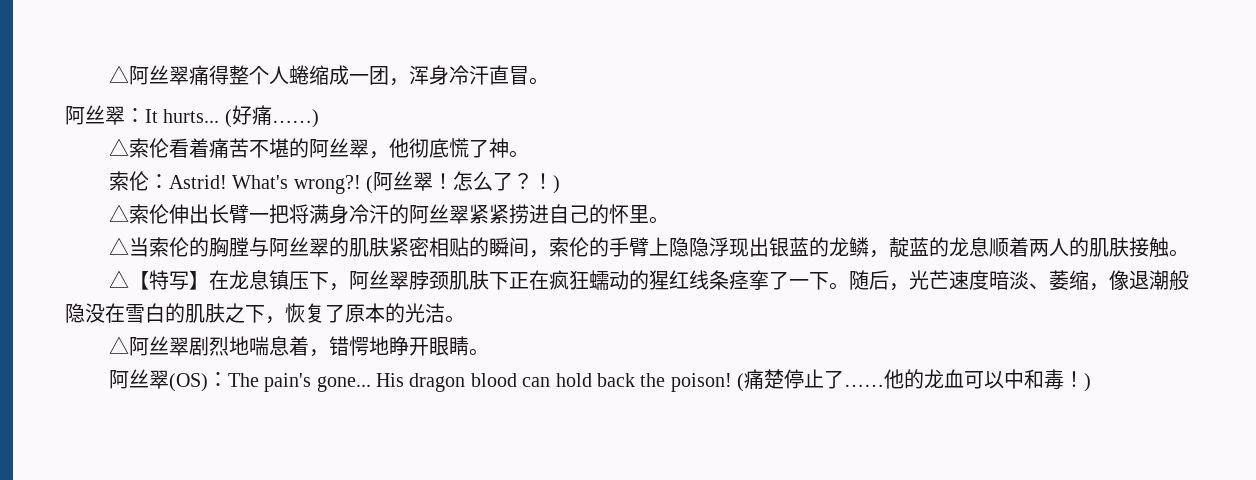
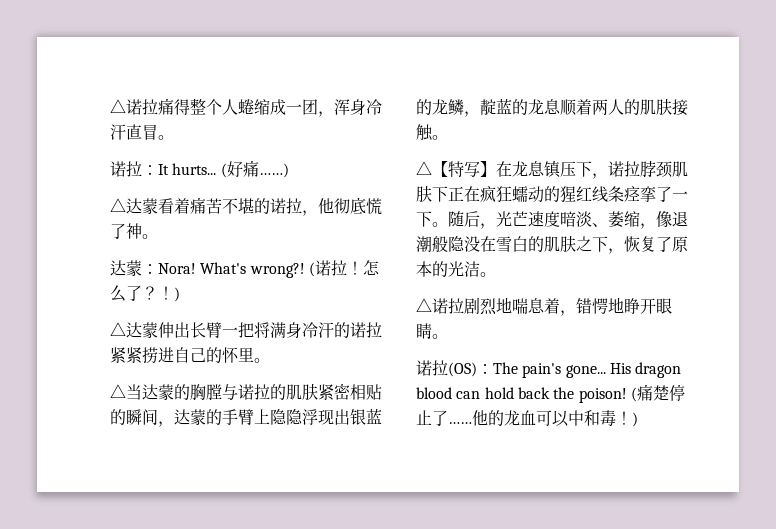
- △阿丝翠痛得整个人蜷缩成一团，浑身冷汗直冒。
+ △诺拉痛得整个人蜷缩成一团，浑身冷汗直冒。
- 阿丝翠：It hurts...
+ 诺拉：It hurts...
- △索伦看着痛苦不堪的阿丝翠，他彻底慌了神。
+ △达蒙看着痛苦不堪的诺拉，他彻底慌了神。
- 索伦：Astrid!
+ 达蒙：Nora!
- (阿丝翠！
+ (诺拉！
- △索伦伸出长臂一把将满身冷汗的阿丝翠紧紧捞进自己的怀里。
+ △达蒙伸出长臂一把将满身冷汗的诺拉紧紧捞进自己的怀里。
- △当索伦的胸膛与阿丝翠的肌肤紧密相贴的瞬间，索伦的手臂上隐隐浮现出银蓝的龙鳞，靛蓝的龙息顺着两人的肌肤接触。
+ △当达蒙的胸膛与诺拉的肌肤紧密相贴的瞬间，达蒙的手臂上隐隐浮现出银蓝的龙鳞，靛蓝的龙息顺着两人的肌肤接触。
- △【特写】在龙息镇压下，阿丝翠脖颈肌肤下正在疯狂蠕动的猩红线条痉挛了一下。
+ △【特写】在龙息镇压下，诺拉脖颈肌肤下正在疯狂蠕动的猩红线条痉挛了一下。
- △阿丝翠剧烈地喘息着，错愕地睁开眼睛。
+ △诺拉剧烈地喘息着，错愕地睁开眼睛。
- 阿丝翠(OS)：The pain's gone...
+ 诺拉(OS)：The pain's gone...

